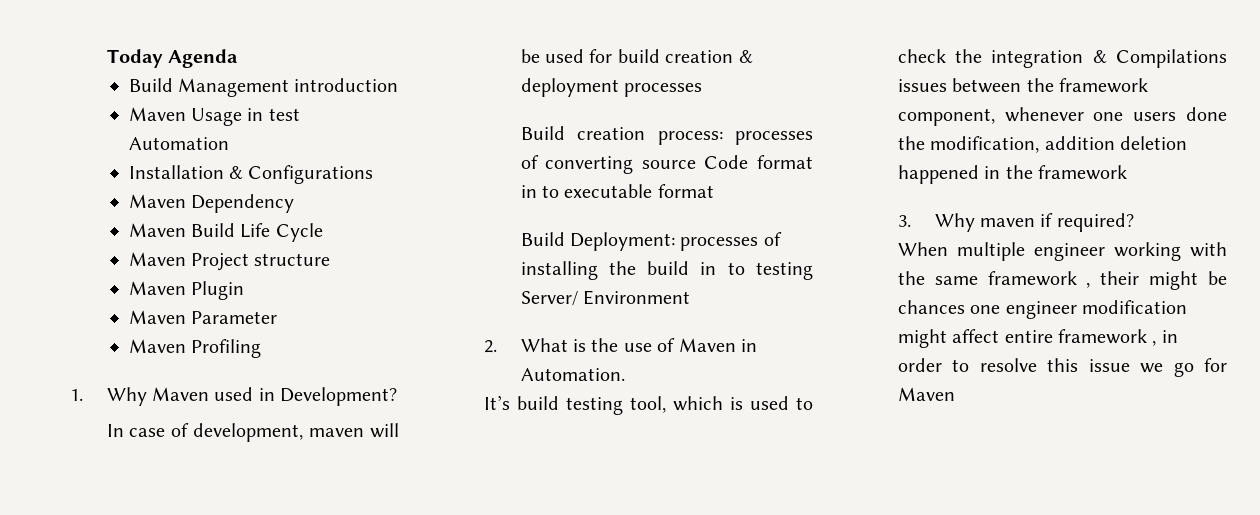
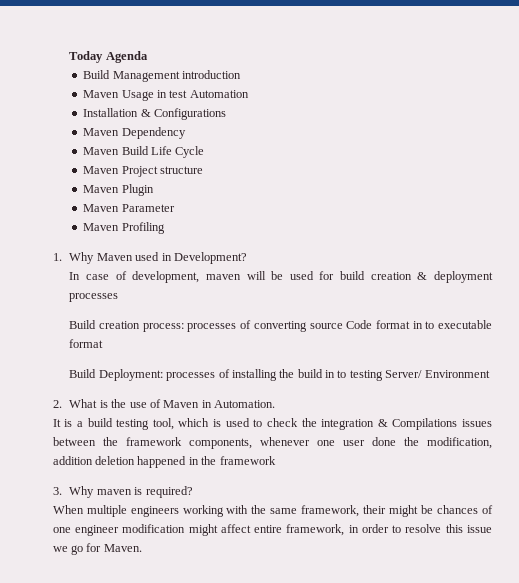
- It’s build testing tool, which is used to check the integration & Compilations issues between the framework component, whenever one users done the modification, addition deletion happened in the framework
+ It is a build testing tool, which is used to check the integration & Compilations issues between the framework components, whenever one user done the modification, addition deletion happened in the framework
- 3. Why maven if required?
+ 3. Why maven is required?
- When multiple engineer working with the same framework , their might be chances one engineer modification might affect entire framework , in order to resolve this issue we go for Maven
+ When multiple engineers working with the same framework, their might be chances of one engineer modification might affect entire framework, in order to resolve this issue we go for Maven.

